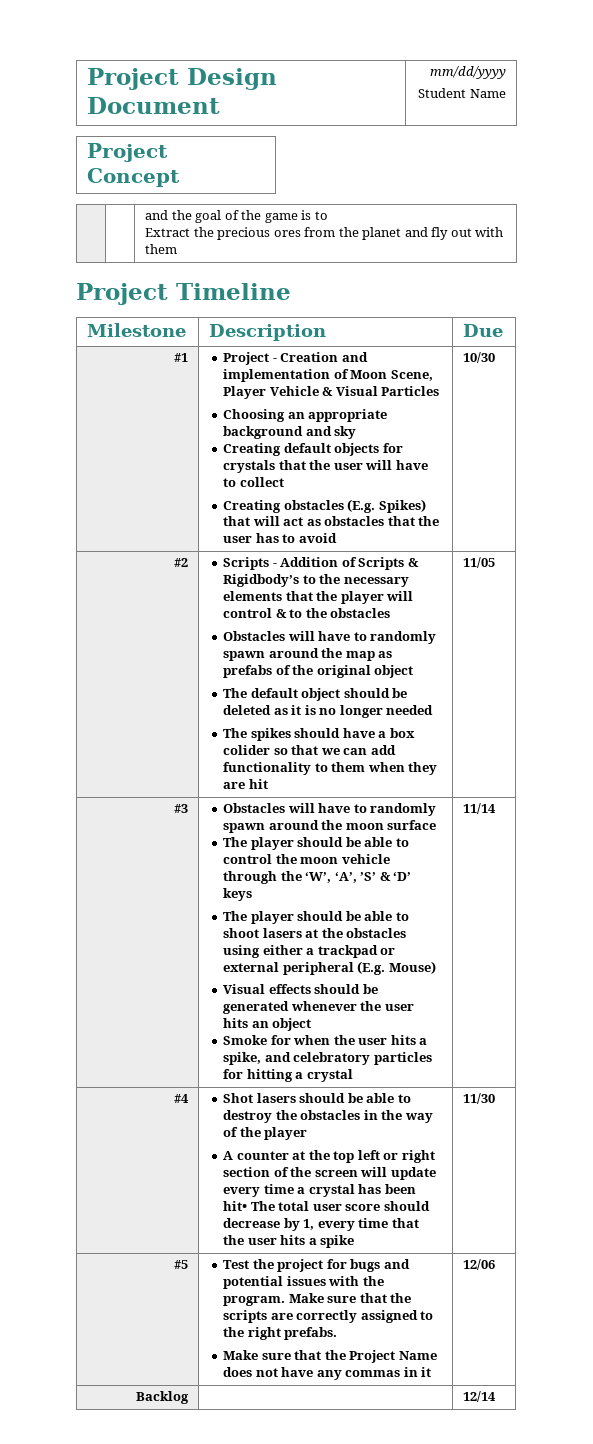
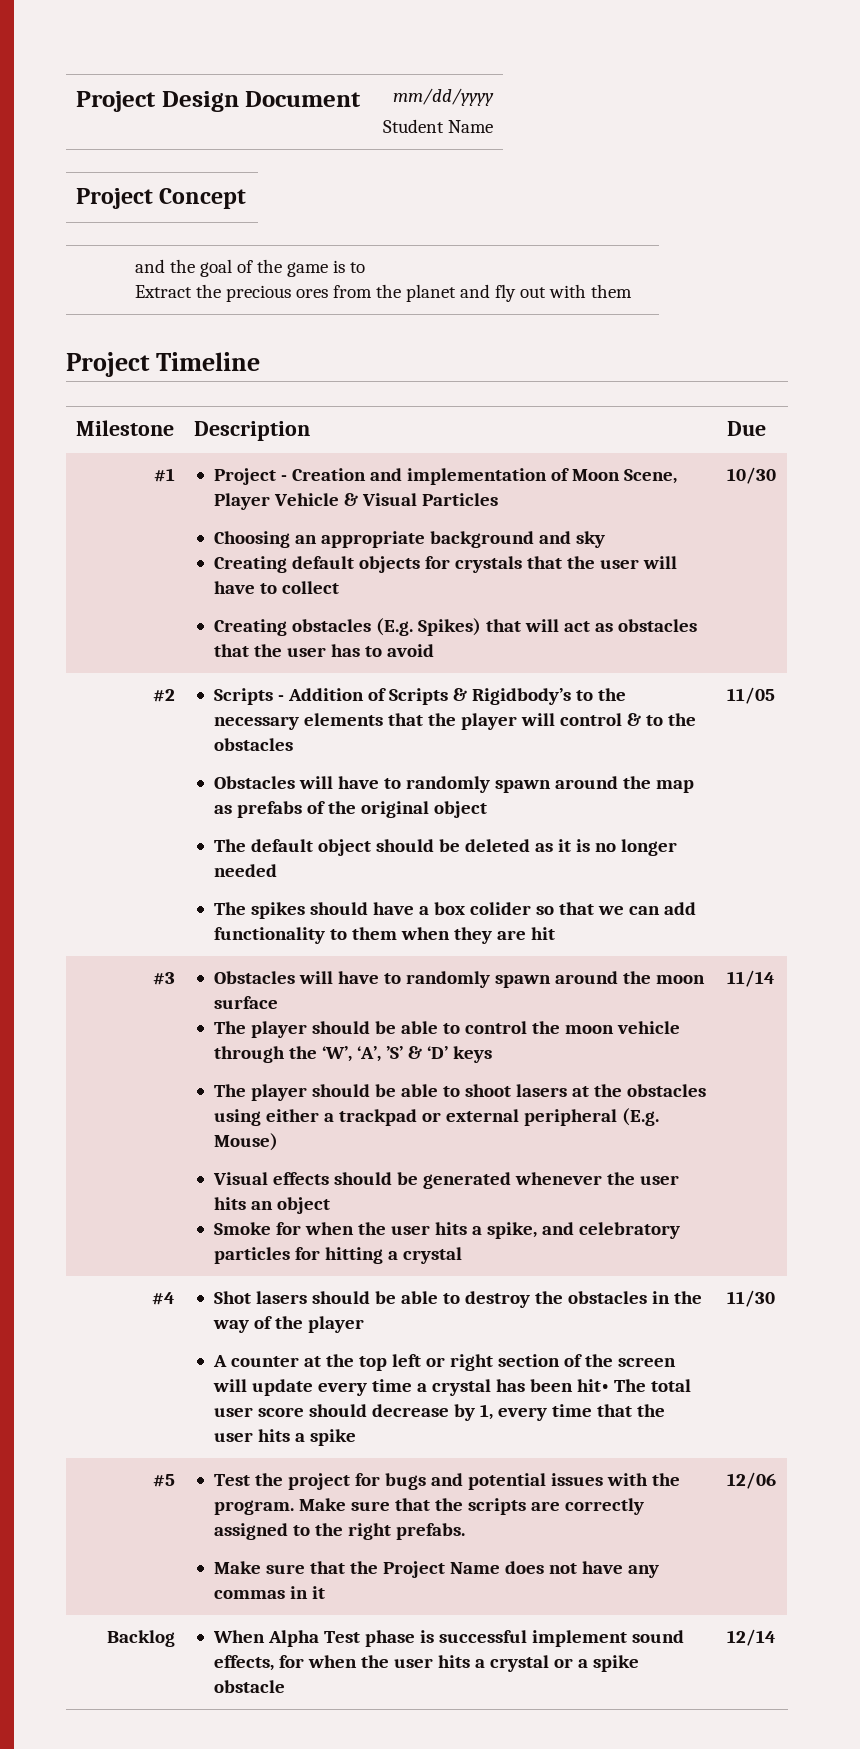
- Backlog | | 12/14
+ Backlog | When Alpha Test phase is successful implement sound effects, for when the user hits a crystal or a spike obstacle | 12/14

